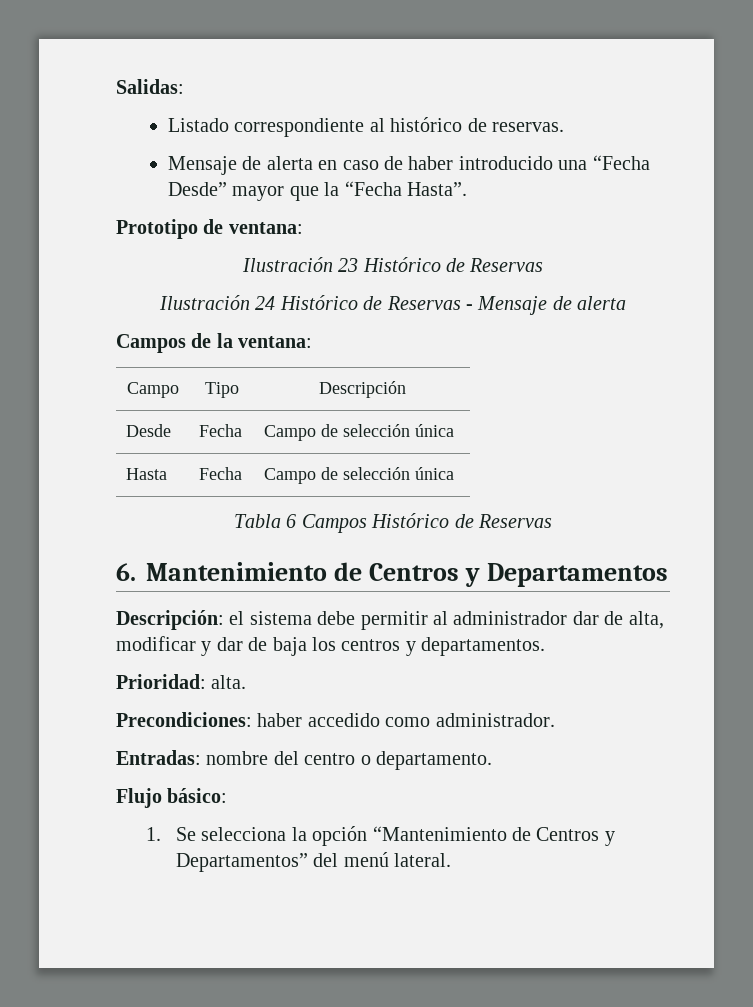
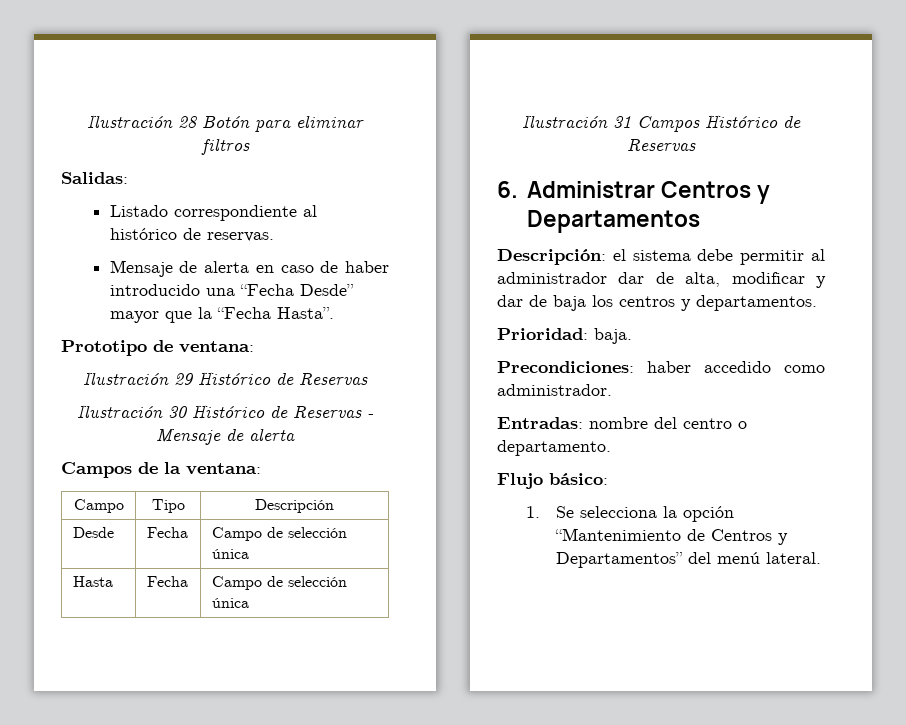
+ Ilustración 28 Botón para eliminar filtros
- Ilustración 23 Histórico de Reservas
+ Ilustración 29 Histórico de Reservas
- Ilustración 24 Histórico de Reservas - Mensaje de alerta
+ Ilustración 30 Histórico de Reservas - Mensaje de alerta
- Tabla 6 Campos Histórico de Reservas
+ Ilustración 31 Campos Histórico de Reservas
- 6. Mantenimiento de Centros y Departamentos
+ 6. Administrar Centros y Departamentos
- Prioridad: alta.
+ Prioridad: baja.

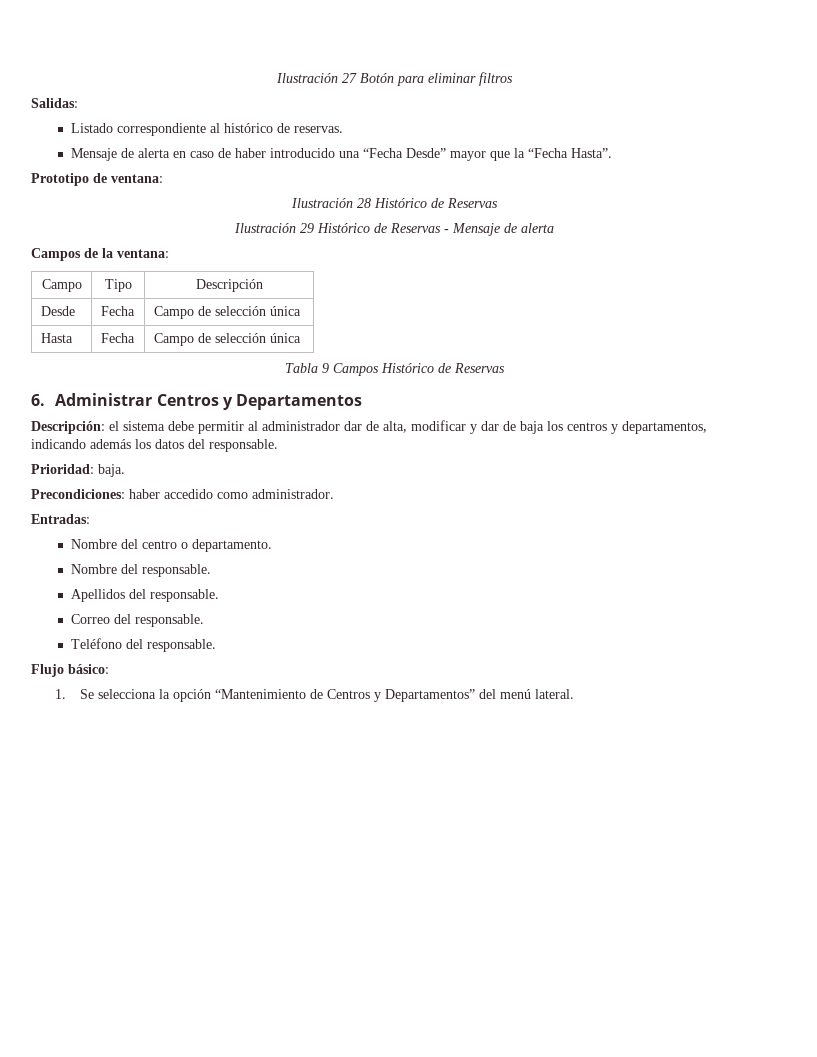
- Ilustración 28 Botón para eliminar filtros
+ Ilustración 27 Botón para eliminar filtros
- Ilustración 29 Histórico de Reservas
+ Ilustración 28 Histórico de Reservas
- Ilustración 30 Histórico de Reservas - Mensaje de alerta
+ Ilustración 29 Histórico de Reservas - Mensaje de alerta
- Ilustración 31 Campos Histórico de Reservas
+ Tabla 9 Campos Histórico de Reservas
- Descripción: el sistema debe permitir al administrador dar de alta, modificar y dar de baja los centros y departamentos.
+ Descripción: el sistema debe permitir al administrador dar de alta, modificar y dar de baja los centros y departamentos, indicando además los datos del responsable.
- Entradas: nombre del centro o departamento.
+ Entradas:
+ Nombre del centro o departamento.
+ Nombre del responsable.
+ Apellidos del responsable.
+ Correo del responsable.
+ Teléfono del responsable.

